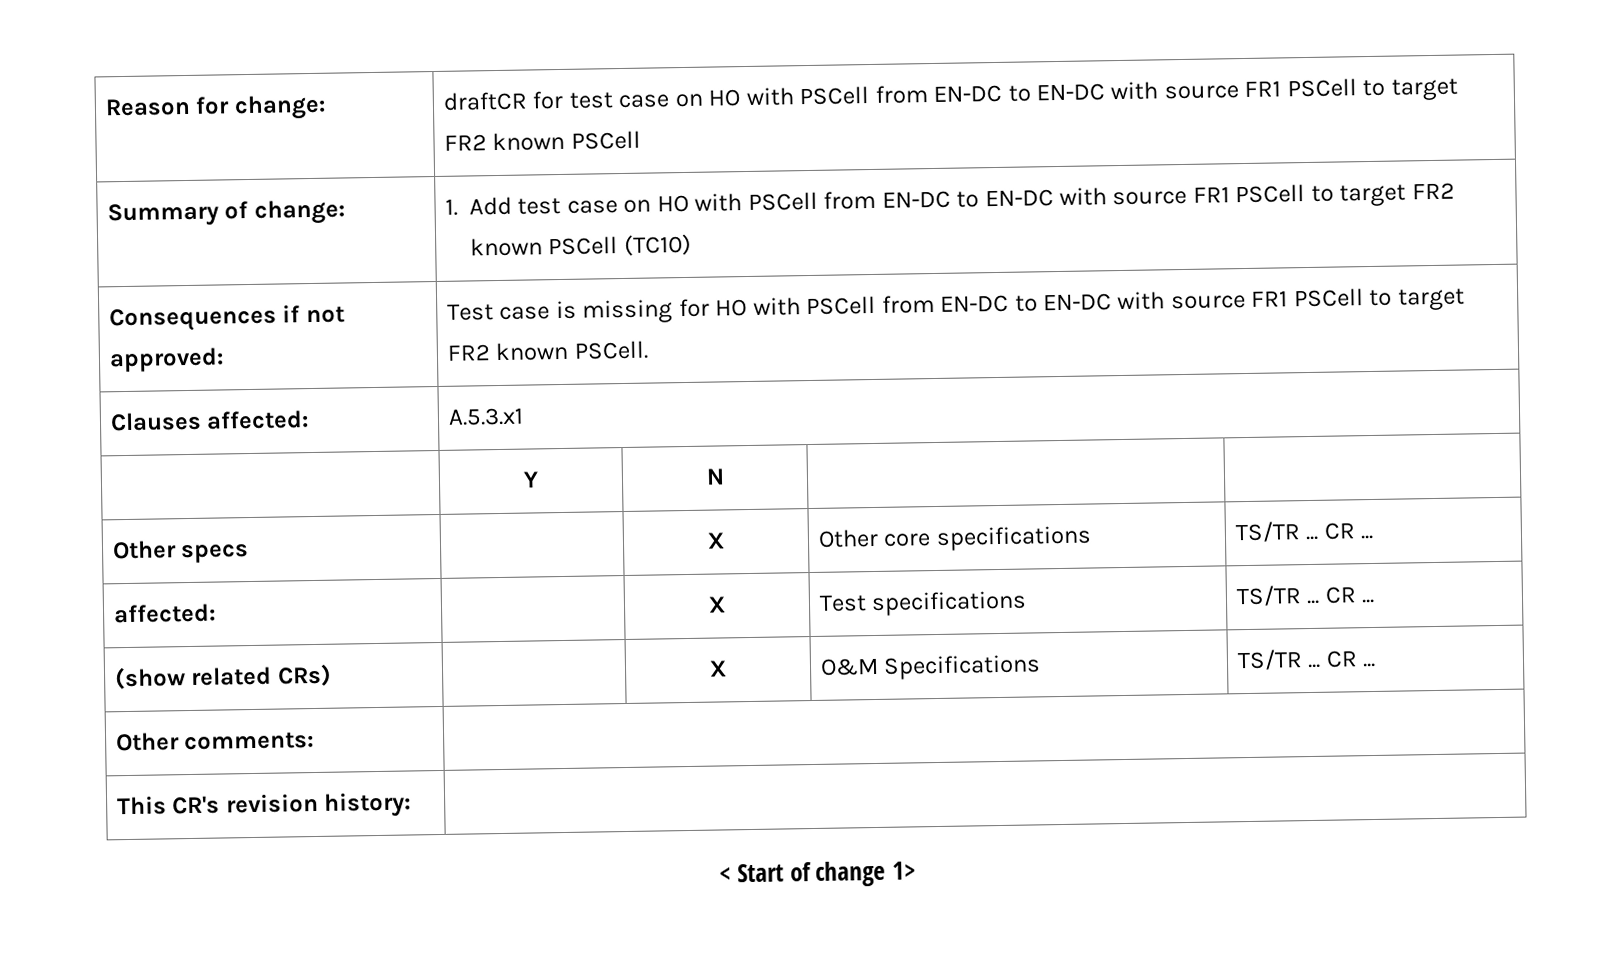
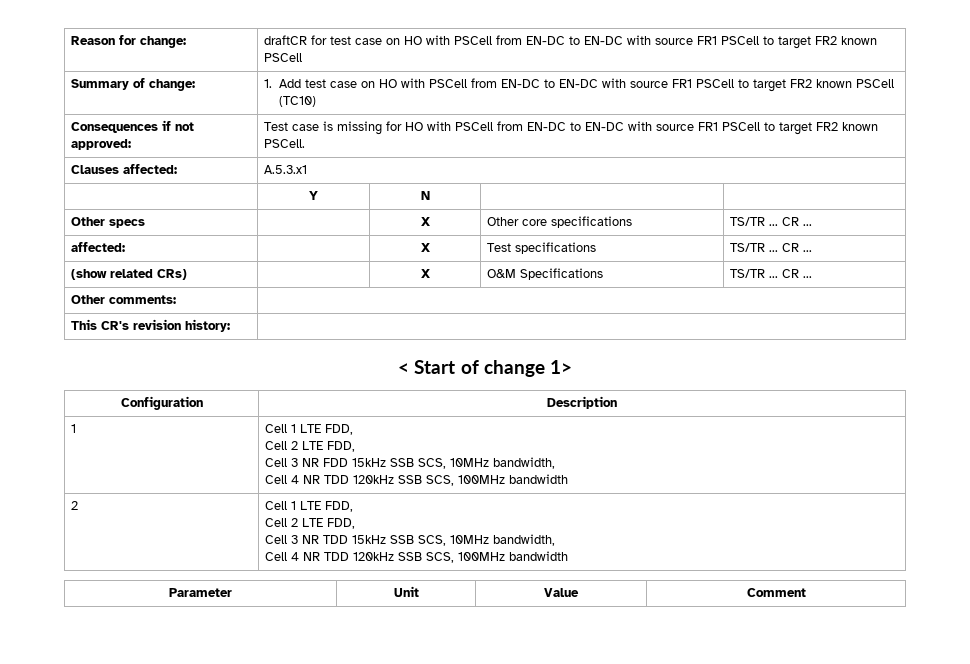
+ Configuration | Description
+ 1 | Cell 1 LTE FDD,
+ Cell 2 LTE FDD,
+ Cell 3 NR FDD 15kHz SSB SCS, 10MHz bandwidth,
+ Cell 4 NR TDD 120kHz SSB SCS, 100MHz bandwidth
+ 2 | Cell 1 LTE FDD,
+ Cell 2 LTE FDD,
+ Cell 3 NR TDD 15kHz SSB SCS, 10MHz bandwidth,
+ Cell 4 NR TDD 120kHz SSB SCS, 100MHz bandwidth
+ Parameter | Unit | Value | Comment

